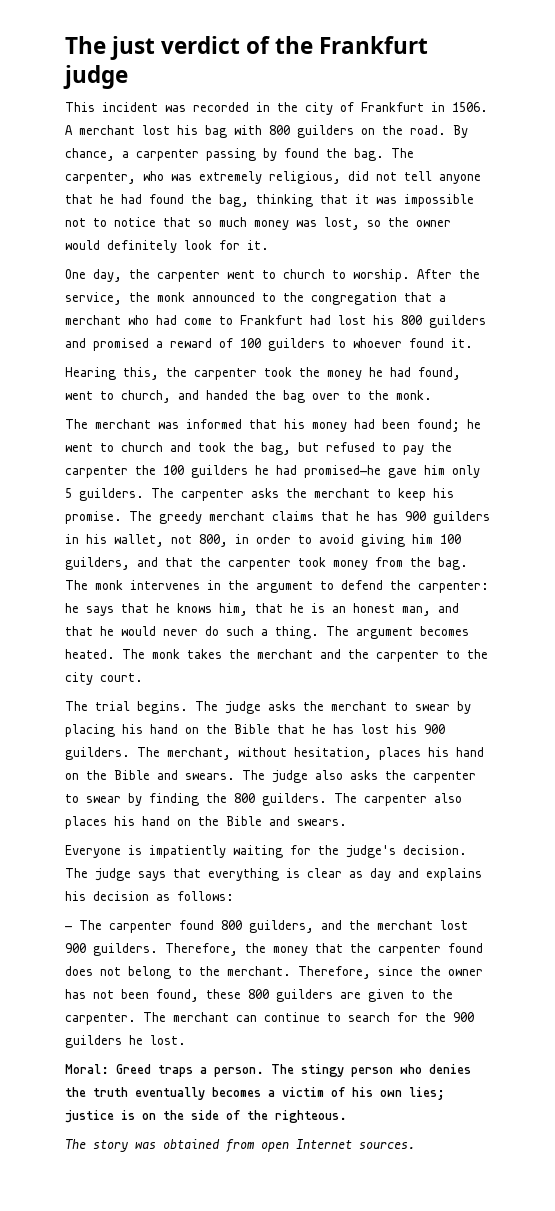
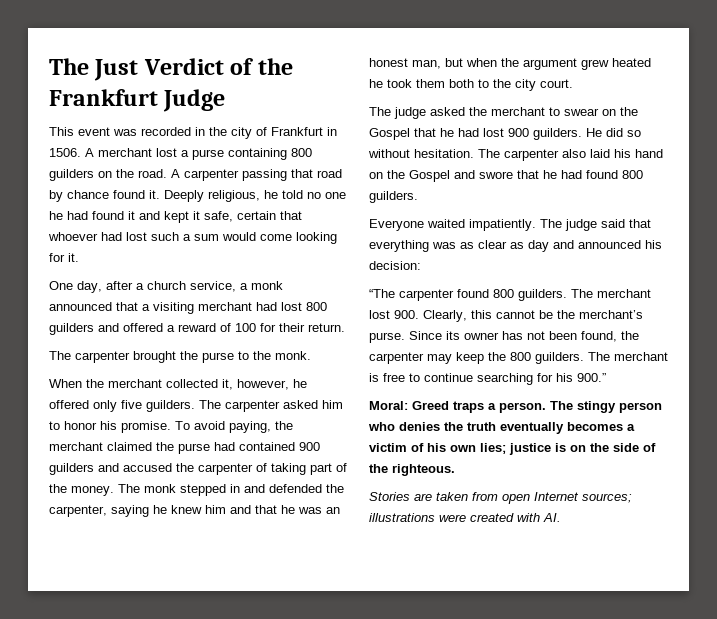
- The just verdict of the Frankfurt judge
+ The Just Verdict of the Frankfurt Judge
- This incident was recorded in the city of Frankfurt in 1506.
+ This event was recorded in the city of Frankfurt in 1506.
- A merchant lost his bag with 800 guilders on the road.
+ A merchant lost a purse containing 800 guilders on the road.
- By chance, a carpenter passing by found the bag. The carpenter, who was extremely religious, did not tell anyone that he had found the bag, thinking that it was impossible not to notice that so much money was lost, so the owner would definitely look for it.
- One day, the carpenter went to church to worship. After the service, the monk announced to the congregation that a merchant who had come to Frankfurt had lost his 800 guilders and promised a reward of 100 guilders to whoever found it.
- Hearing this, the carpenter took the money he had found, went to church, and handed the bag over to the monk.
- The merchant was informed that his money had been found; he went to church and took the bag, but refused to pay the carpenter the 100 guilders he had promised—he gave him only 5 guilders. The carpenter asks the merchant to keep his promise. The greedy merchant claims that he has 900 guilders in his wallet, not 800, in order to avoid giving him 100 guilders, and that the carpenter took money from the bag. The monk intervenes in the argument to defend the carpenter: he says that he knows him, that he is an honest man, and that he would never do such a thing. The argument becomes heated. The monk takes the merchant and the carpenter to the city court.
+ A carpenter passing that road by chance found it. Deeply religious, he told no one he had found it and kept it safe, certain that whoever had lost such a sum would come looking for it.
+ One day, after a church service, a monk announced that a visiting merchant had lost 800 guilders and offered a reward of 100 for their return.
+ The carpenter brought the purse to the monk.
+ When the merchant collected it, however, he offered only five guilders. The carpenter asked him to honor his promise. To avoid paying, the merchant claimed the purse had contained 900 guilders and accused the carpenter of taking part of the money. The monk stepped in and defended the carpenter, saying he knew him and that he was an honest man, but when the argument grew heated he took them both to the city court.
- The trial begins. The judge asks the merchant to swear by placing his hand on the Bible that he has lost his 900 guilders. The merchant, without hesitation, places his hand on the Bible and swears. The judge also asks the carpenter to swear by finding the 800 guilders. The carpenter also places his hand on the Bible and swears.
- Everyone is impatiently waiting for the judge's decision. The judge says that everything is clear as day and explains his decision as follows:
- — The carpenter found 800 guilders, and the merchant lost 900 guilders. Therefore, the money that the carpenter found does not belong to the merchant. Therefore, since the owner has not been found, these 800 guilders are given to the carpenter. The merchant can continue to search for the 900 guilders he lost.
+ The judge asked the merchant to swear on the Gospel that he had lost 900 guilders. He did so without hesitation. The carpenter also laid his hand on the Gospel and swore that he had found 800 guilders.
+ Everyone waited impatiently. The judge said that everything was as clear as day and announced his decision:
+ “The carpenter found 800 guilders. The merchant lost 900. Clearly, this cannot be the merchant’s purse. Since its owner has not been found, the carpenter may keep the 800 guilders. The merchant is free to continue searching for his 900.”
- The story was obtained from open Internet sources.
+ Stories are taken from open Internet sources; illustrations were created with AI.

